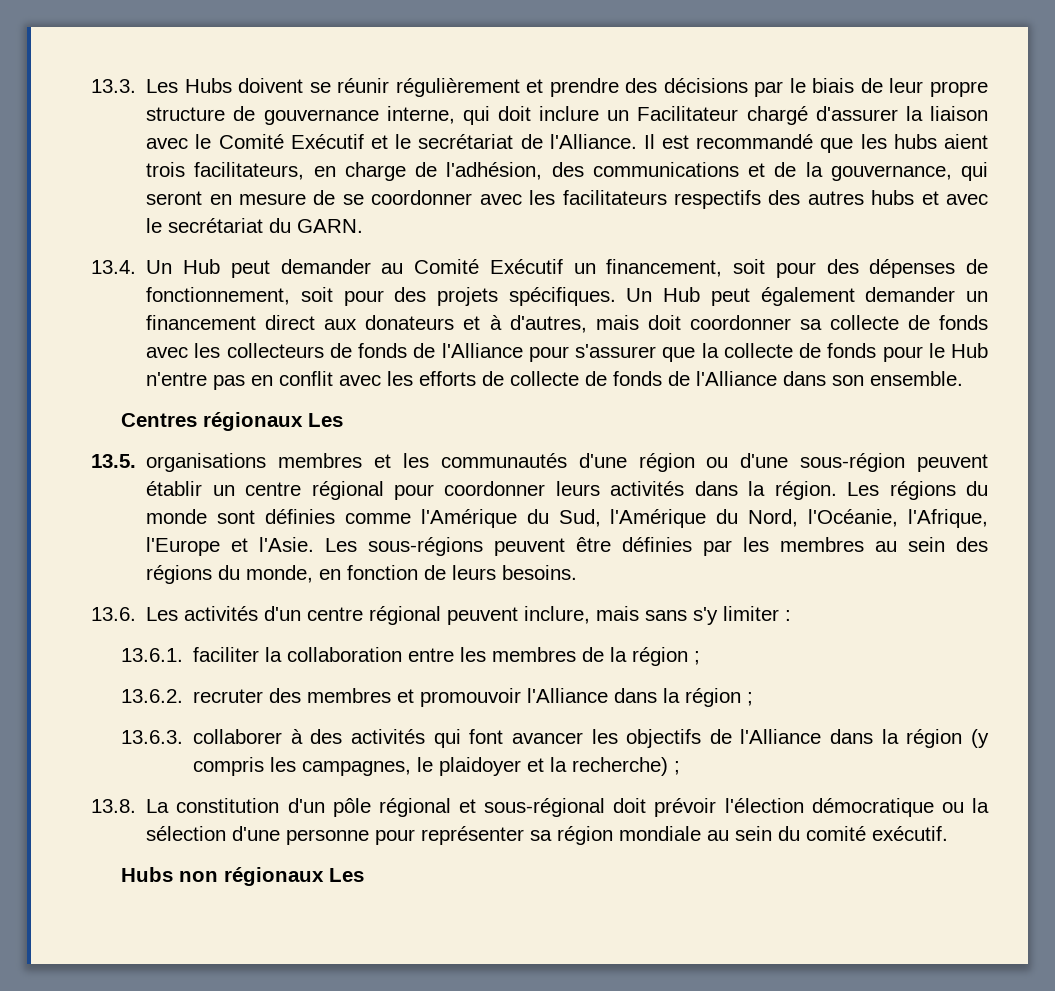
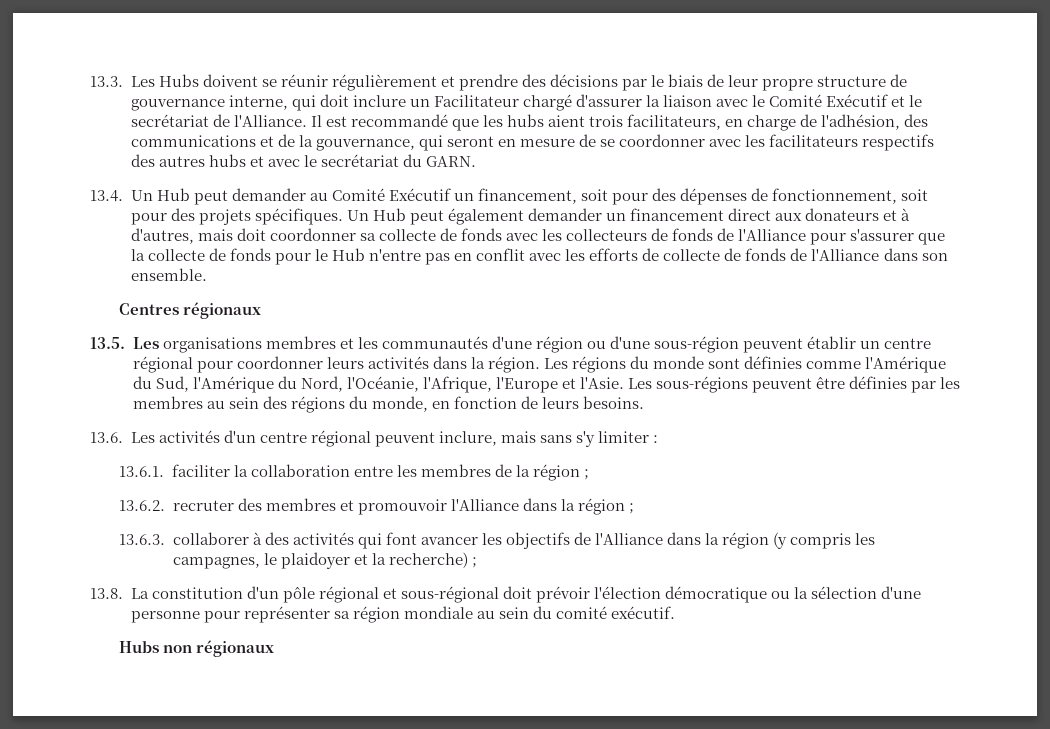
- Centres régionaux Les
+ Centres régionaux
- 13.5. organisations membres et les communautés d'une région ou d'une sous-région peuvent établir un centre régional pour coordonner leurs activités dans la région.
+ 13.5. Les organisations membres et les communautés d'une région ou d'une sous-région peuvent établir un centre régional pour coordonner leurs activités dans la région.
- Hubs non régionaux Les
+ Hubs non régionaux

